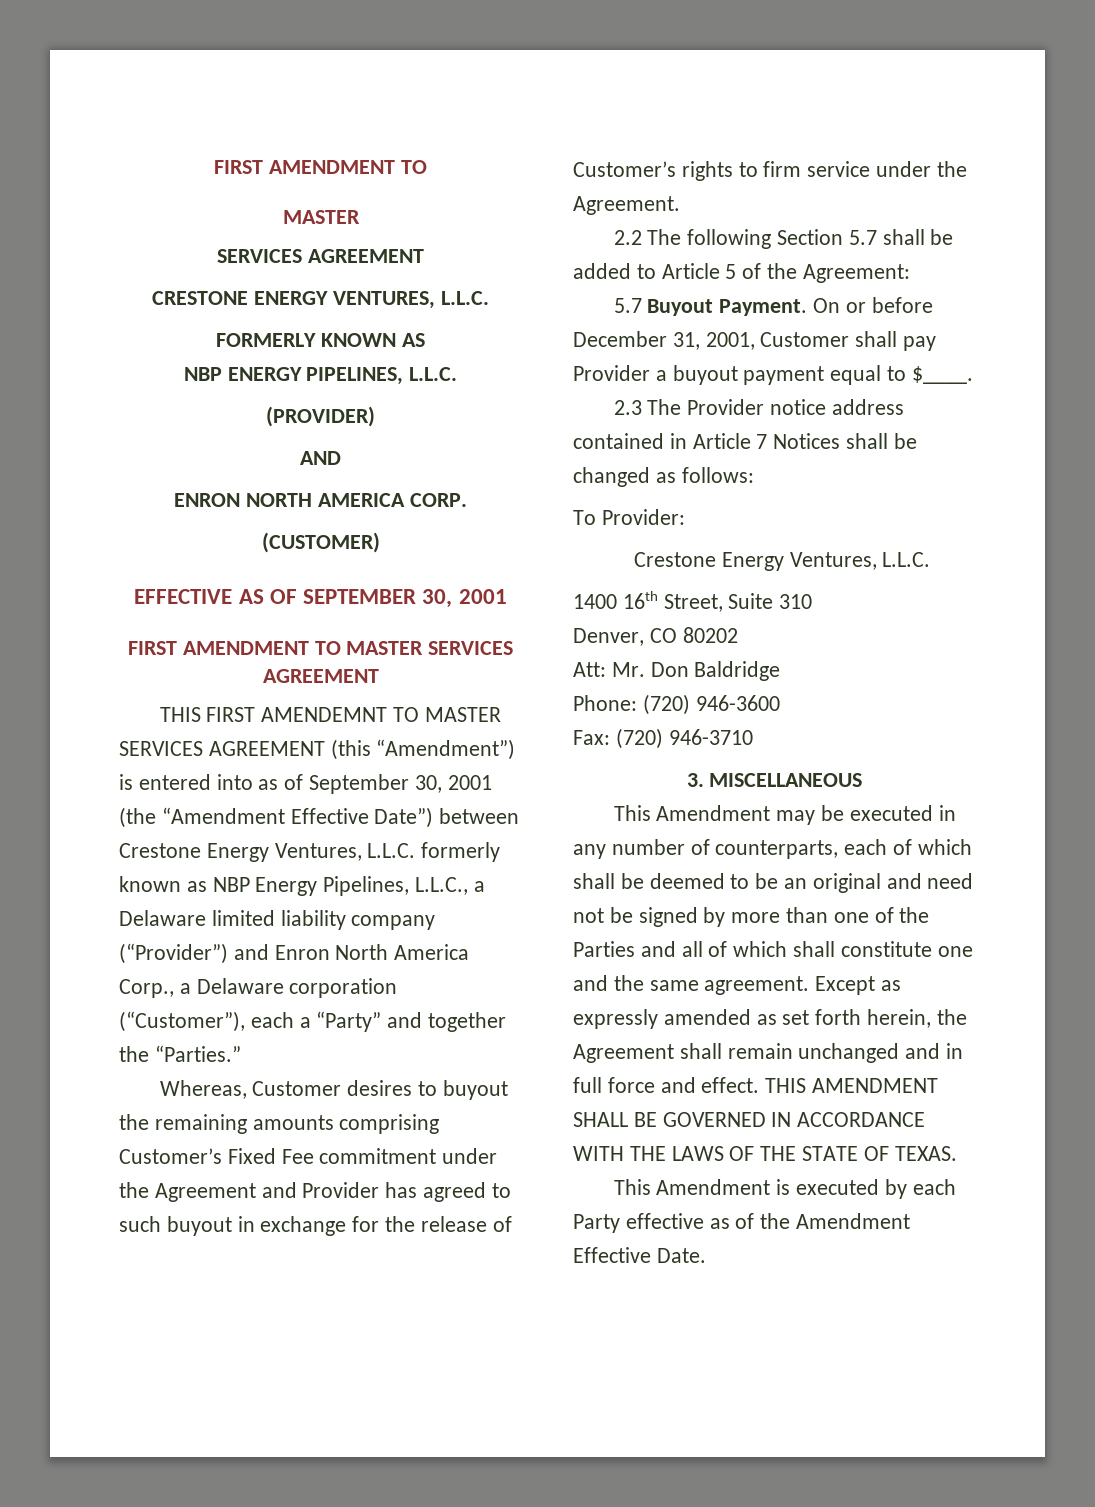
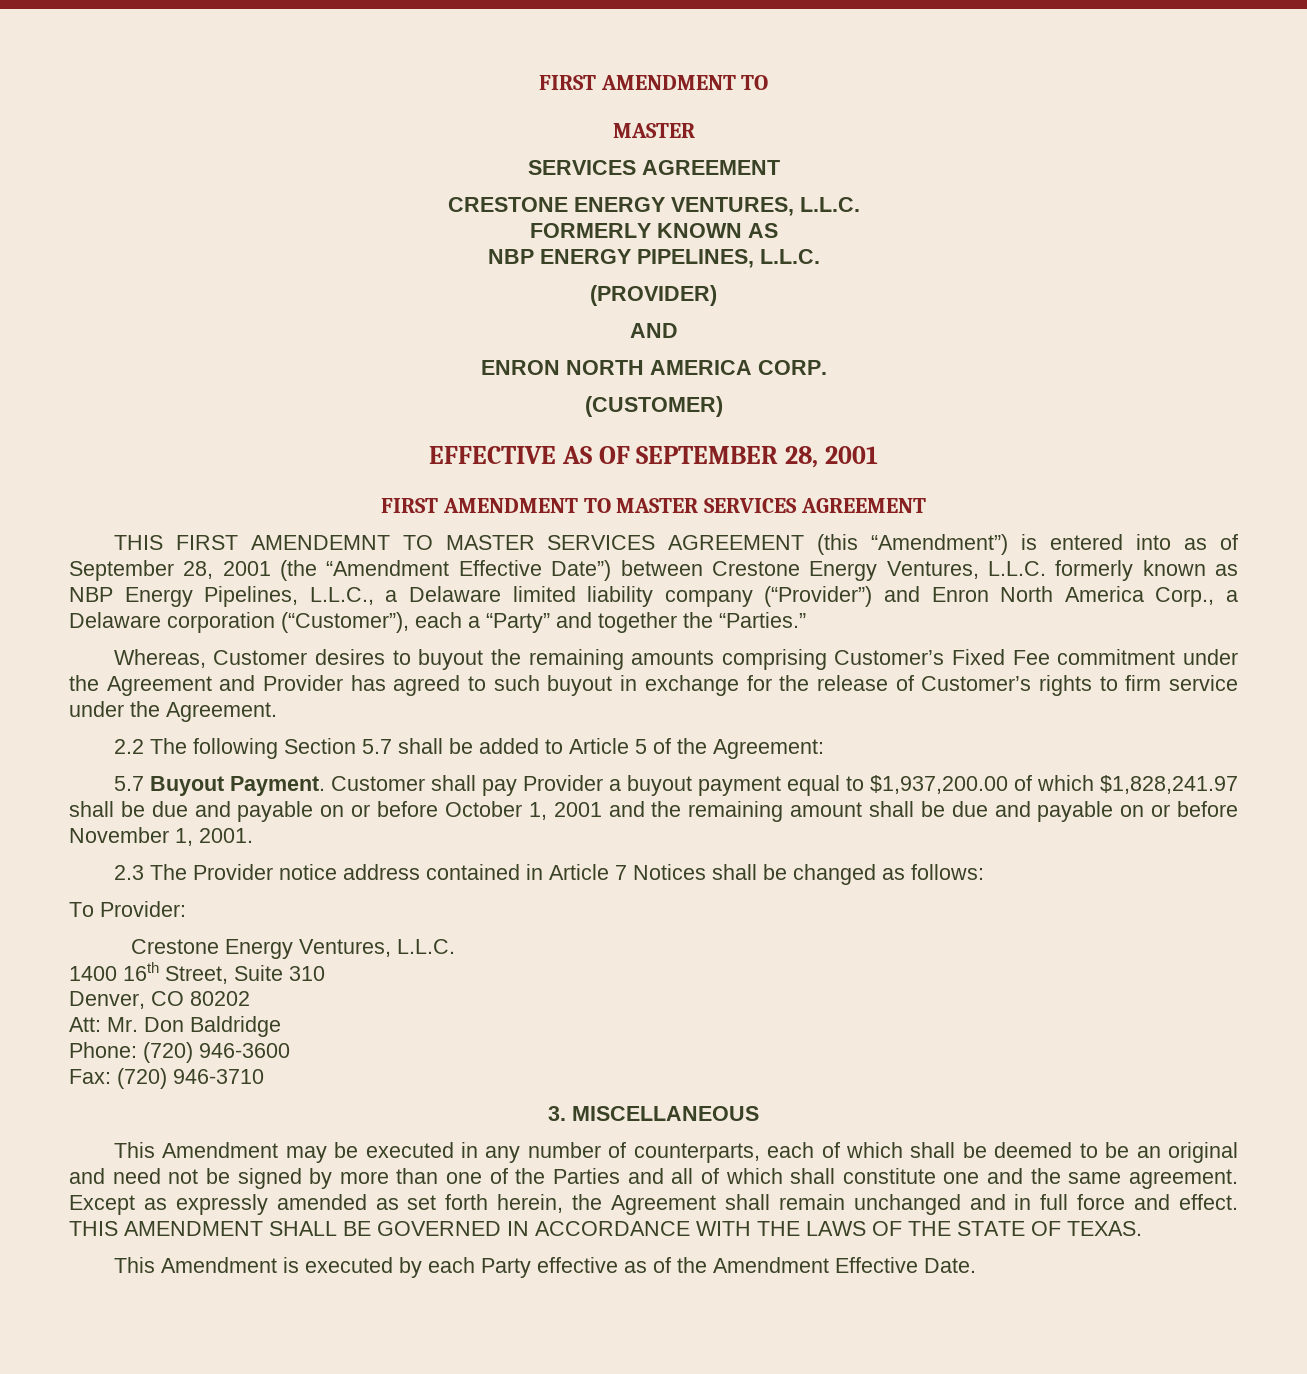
- EFFECTIVE AS OF SEPTEMBER 30, 2001
+ EFFECTIVE AS OF SEPTEMBER 28, 2001
- THIS FIRST AMENDEMNT TO MASTER SERVICES AGREEMENT (this “Amendment”) is entered into as of September 30, 2001 (the “Amendment Effective Date”) between Crestone Energy Ventures, L.L.C. formerly known as NBP Energy Pipelines, L.L.C., a Delaware limited liability company (“Provider”) and Enron North America Corp., a Delaware corporation (“Customer”), each a “Party” and together the “Parties.”
+ THIS FIRST AMENDEMNT TO MASTER SERVICES AGREEMENT (this “Amendment”) is entered into as of September 28, 2001 (the “Amendment Effective Date”) between Crestone Energy Ventures, L.L.C. formerly known as NBP Energy Pipelines, L.L.C., a Delaware limited liability company (“Provider”) and Enron North America Corp., a Delaware corporation (“Customer”), each a “Party” and together the “Parties.”
- On or before December 31, 2001, Customer shall pay Provider a buyout payment equal to $____.
+ Customer shall pay Provider a buyout payment equal to $1,937,200.00 of which $1,828,241.97 shall be due and payable on or before October 1, 2001 and the remaining amount shall be due and payable on or before November 1, 2001.

